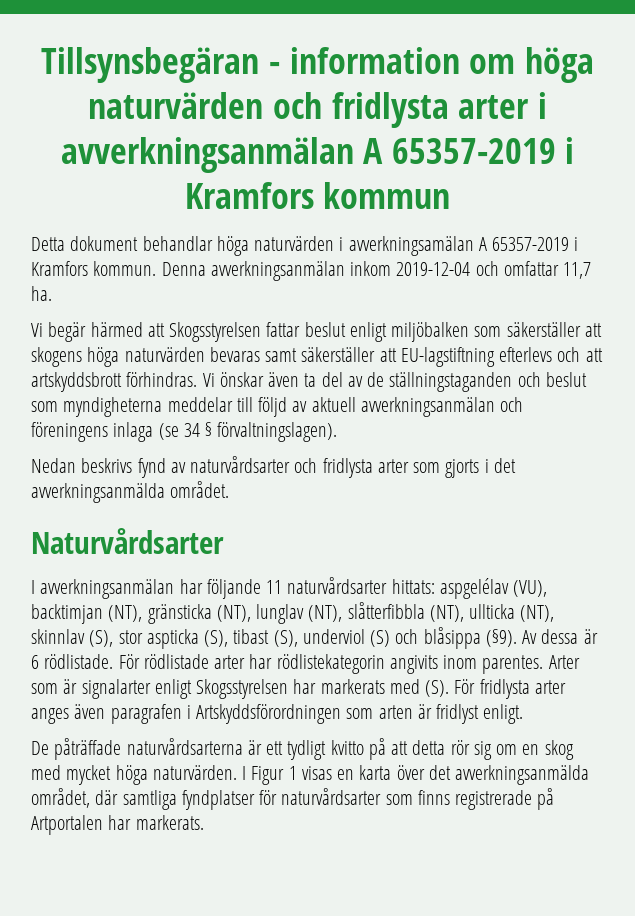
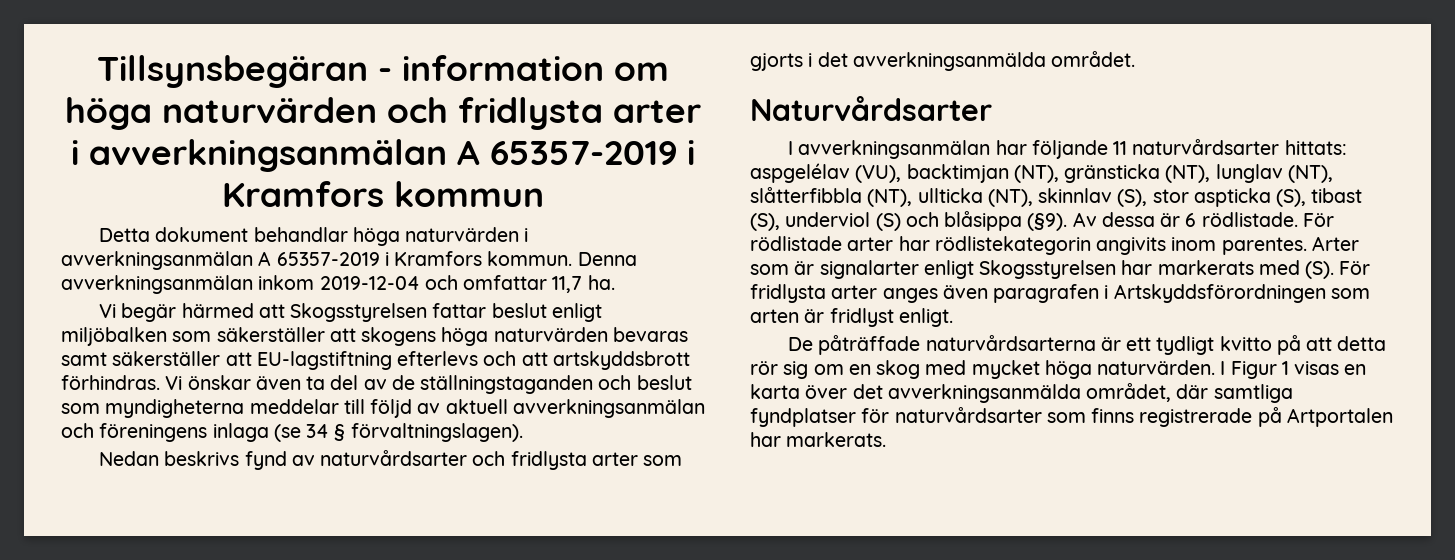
- Detta dokument behandlar höga naturvärden i avverkningsamälan A 65357-2019 i Kramfors kommun.
+ Detta dokument behandlar höga naturvärden i avverkningsanmälan A 65357-2019 i Kramfors kommun.

